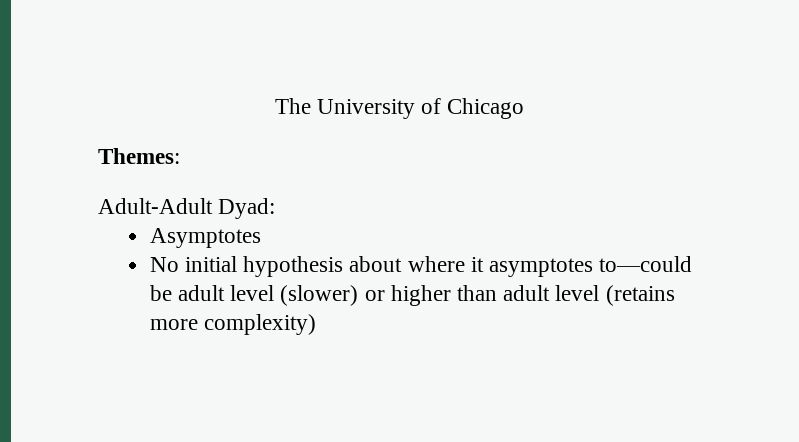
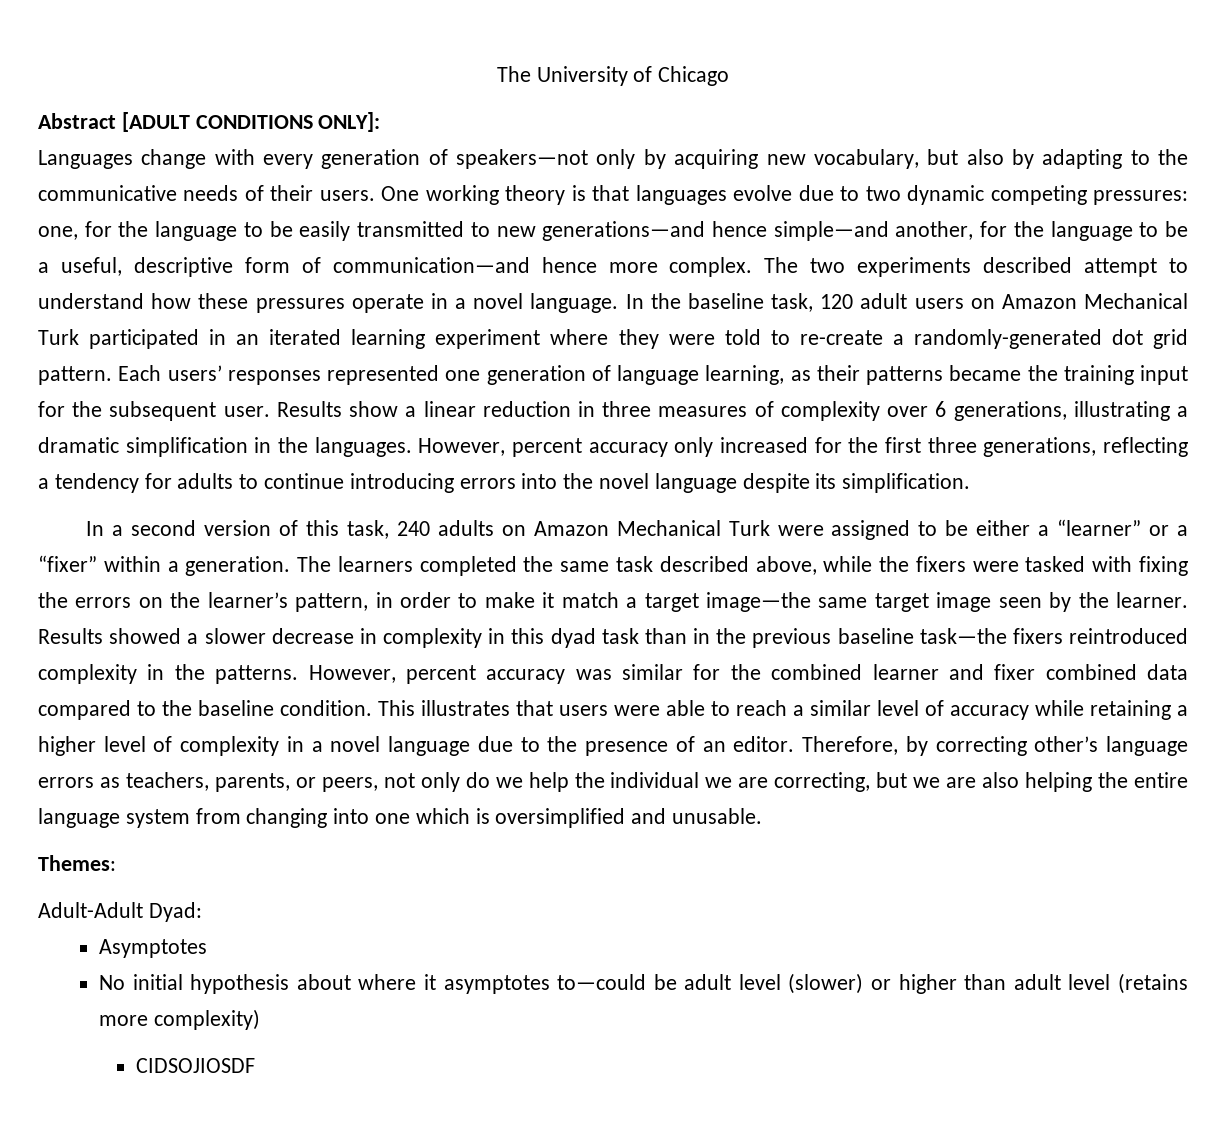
+ Abstract [ADULT CONDITIONS ONLY]:
+ Languages change with every generation of speakers—not only by acquiring new vocabulary, but also by adapting to the communicative needs of their users. One working theory is that languages evolve due to two dynamic competing pressures: one, for the language to be easily transmitted to new generations—and hence simple—and another, for the language to be a useful, descriptive form of communication—and hence more complex. The two experiments described attempt to understand how these pressures operate in a novel language. In the baseline task, 120 adult users on Amazon Mechanical Turk participated in an iterated learning experiment where they were told to re-create a randomly-generated dot grid pattern. Each users’ responses represented one generation of language learning, as their patterns became the training input for the subsequent user. Results show a linear reduction in three measures of complexity over 6 generations, illustrating a dramatic simplification in the languages. However, percent accuracy only increased for the first three generations, reflecting a tendency for adults to continue introducing errors into the novel language despite its simplification.
+ In a second version of this task, 240 adults on Amazon Mechanical Turk were assigned to be either a “learner” or a “fixer” within a generation. The learners completed the same task described above, while the fixers were tasked with fixing the errors on the learner’s pattern, in order to make it match a target image—the same target image seen by the learner. Results showed a slower decrease in complexity in this dyad task than in the previous baseline task—the fixers reintroduced complexity in the patterns. However, percent accuracy was similar for the combined learner and fixer combined data compared to the baseline condition. This illustrates that users were able to reach a similar level of accuracy while retaining a higher level of complexity in a novel language due to the presence of an editor. Therefore, by correcting other’s language errors as teachers, parents, or peers, not only do we help the individual we are correcting, but we are also helping the entire language system from changing into one which is oversimplified and unusable.
+ CIDSOJIOSDF

